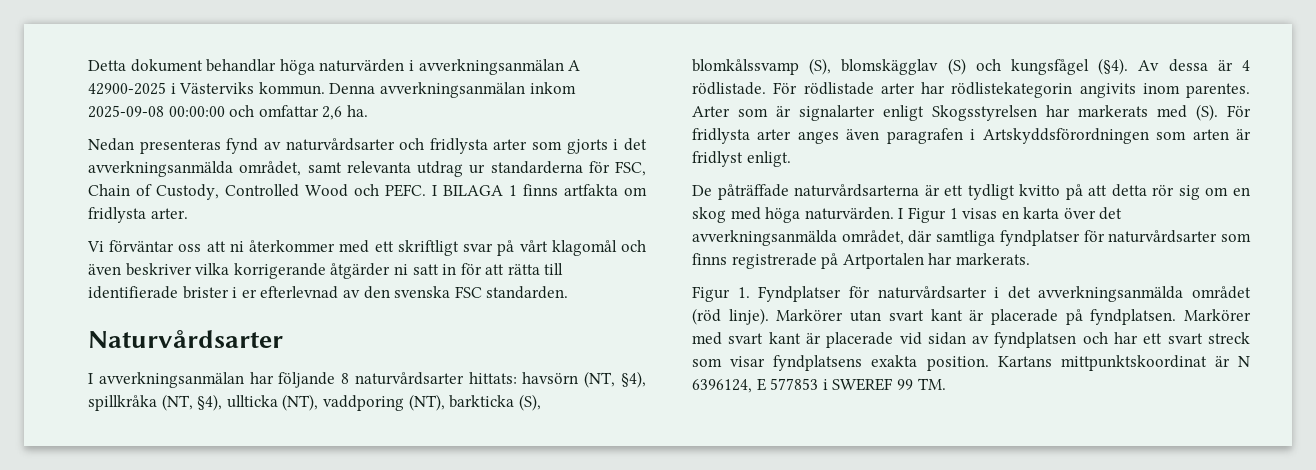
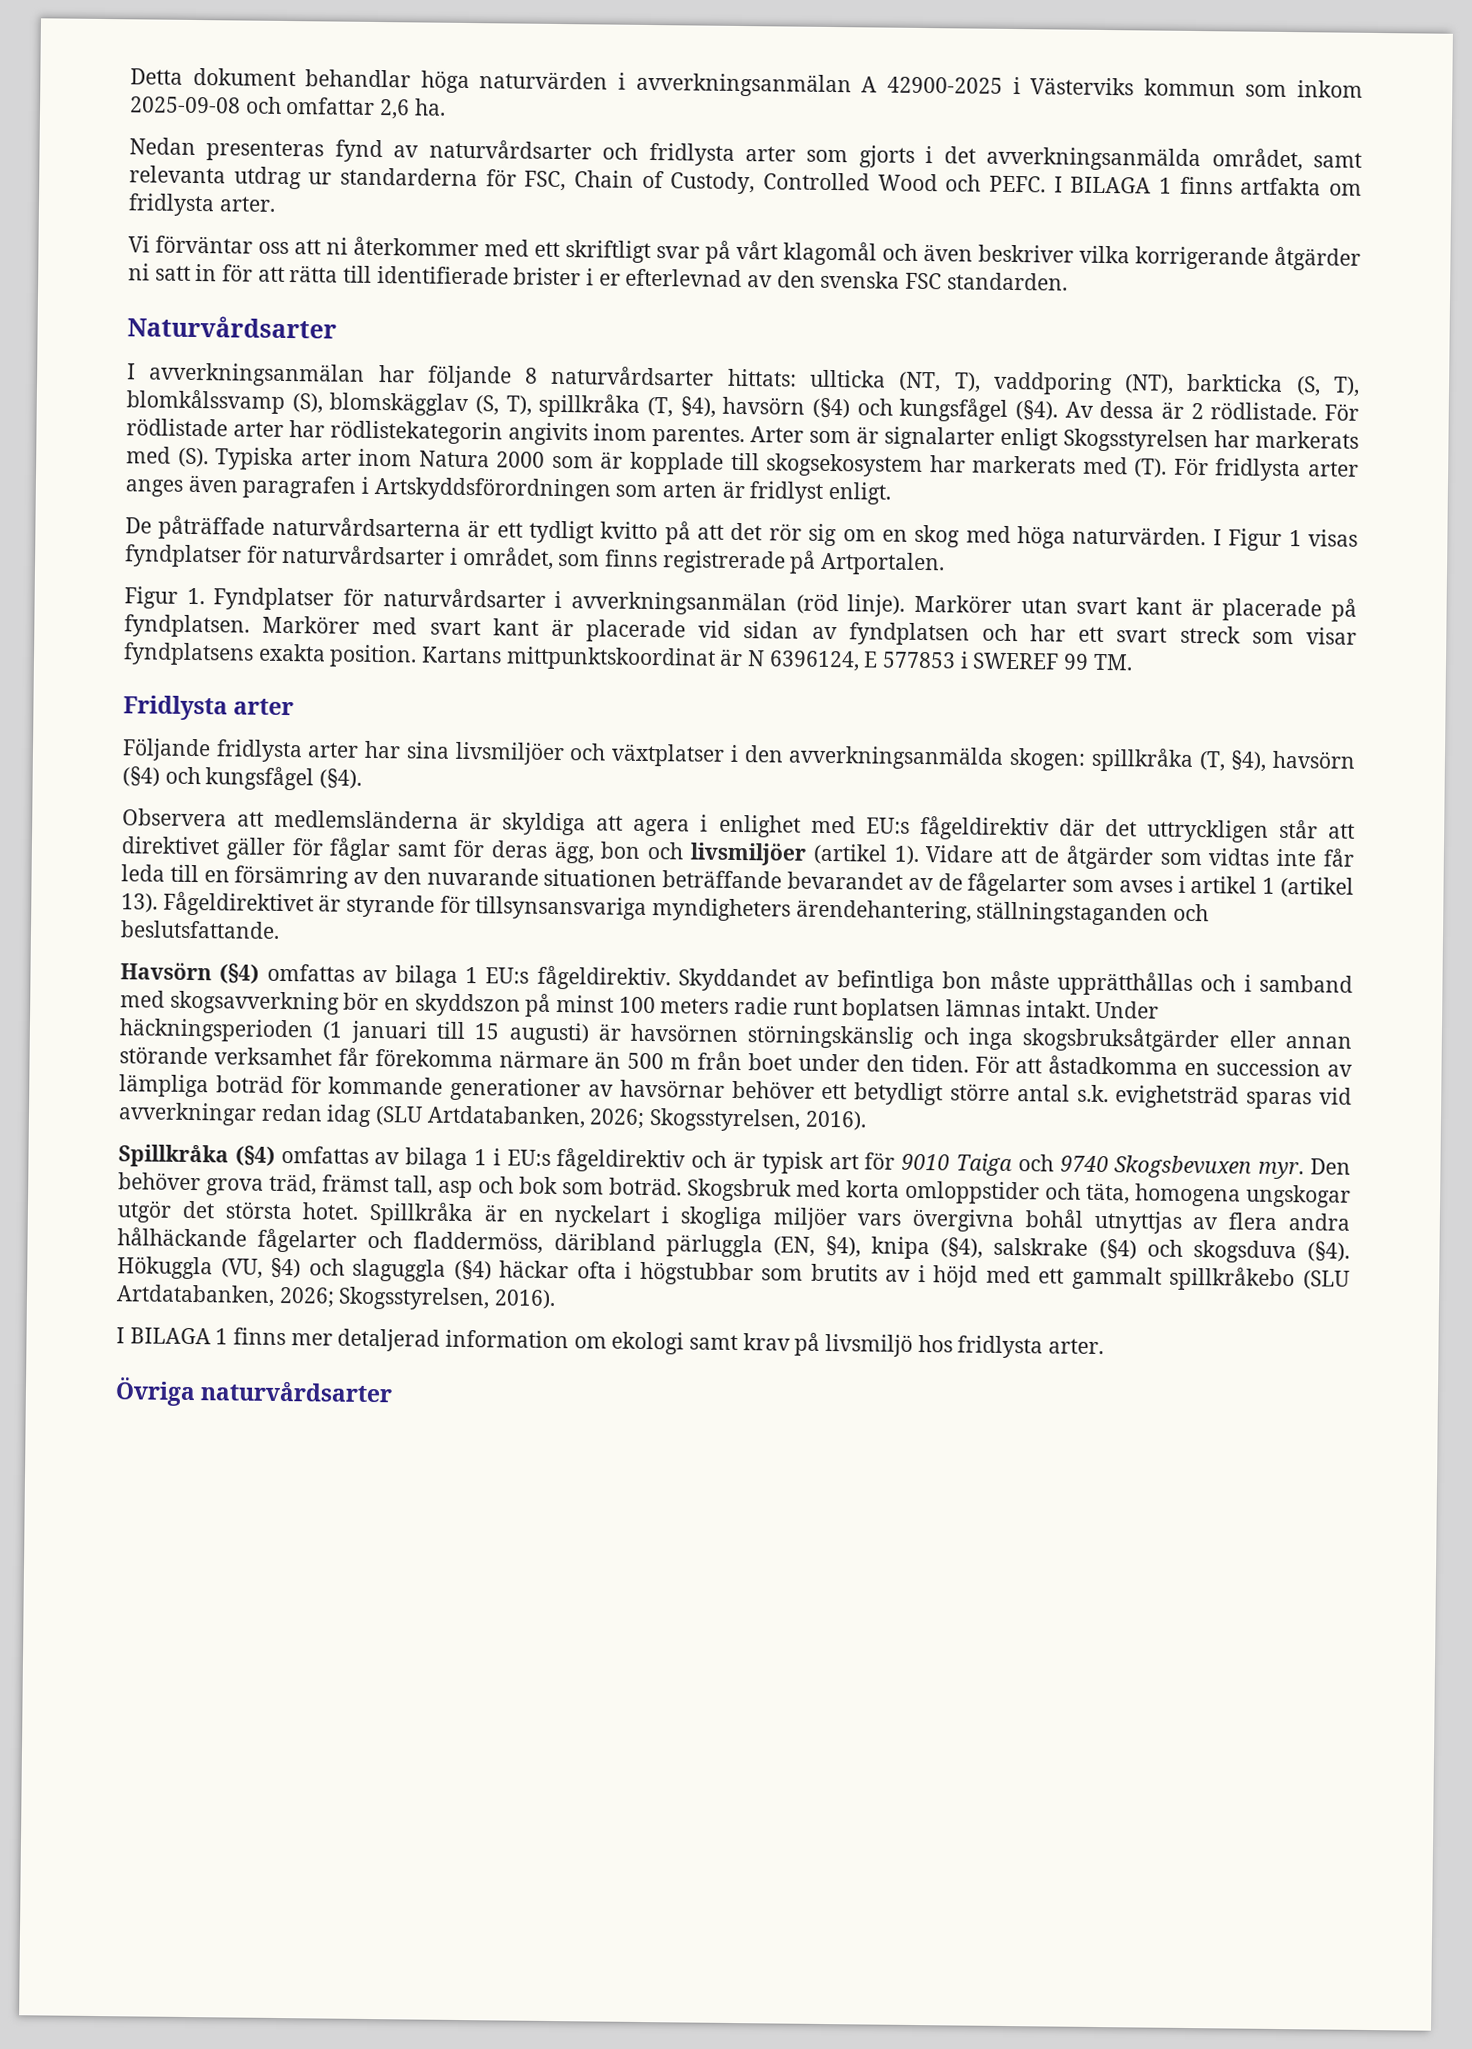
- Detta dokument behandlar höga naturvärden i avverkningsanmälan A 42900-2025 i Västerviks kommun. Denna avverkningsanmälan inkom 2025-09-08 00:00:00 och omfattar 2,6 ha.
+ Detta dokument behandlar höga naturvärden i avverkningsanmälan A 42900-2025 i Västerviks kommun som inkom 2025-09-08 och omfattar 2,6 ha.
- I avverkningsanmälan har följande 8 naturvårdsarter hittats: havsörn (NT, §4), spillkråka (NT, §4), ullticka (NT), vaddporing (NT), barkticka (S), blomkålssvamp (S), blomskägglav (S) och kungsfågel (§4).
+ I avverkningsanmälan har följande 8 naturvårdsarter hittats: ullticka (NT, T), vaddporing (NT), barkticka (S, T), blomkålssvamp (S), blomskägglav (S, T), spillkråka (T, §4), havsörn (§4) och kungsfågel (§4).
- Av dessa är 4 rödlistade.
+ Av dessa är 2 rödlistade.
- Arter som är signalarter enligt Skogsstyrelsen har markerats med (S). För fridlysta arter anges även paragrafen i Artskyddsförordningen som arten är fridlyst enligt.
+ Arter som är signalarter enligt Skogsstyrelsen har markerats med (S). Typiska arter inom Natura 2000 som är kopplade till skogsekosystem har markerats med (T). För fridlysta arter anges även paragrafen i Artskyddsförordningen som arten är fridlyst enligt.
- De påträffade naturvårdsarterna är ett tydligt kvitto på att detta rör sig om en skog med höga naturvärden.
+ De påträffade naturvårdsarterna är ett tydligt kvitto på att det rör sig om en skog med höga naturvärden.
- I Figur 1 visas en karta över det avverkningsanmälda området, där samtliga fyndplatser för naturvårdsarter som finns registrerade på Artportalen har markerats.
+ I Figur 1 visas fyndplatser för naturvårdsarter i området, som finns registrerade på Artportalen.
- Figur 1. Fyndplatser för naturvårdsarter i det avverkningsanmälda området (röd linje).
+ Figur 1. Fyndplatser för naturvårdsarter i avverkningsanmälan (röd linje).
+ Fridlysta arter
+ Följande fridlysta arter har sina livsmiljöer och växtplatser i den avverkningsanmälda skogen: spillkråka (T, §4), havsörn (§4) och kungsfågel (§4).
+ Observera att medlemsländerna är skyldiga att agera i enlighet med EU:s fågeldirektiv där det uttryckligen står att direktivet gäller för fåglar samt för deras ägg, bon och livsmiljöer (artikel 1). Vidare att de åtgärder som vidtas inte får leda till en försämring av den nuvarande situationen beträffande bevarandet av de fågelarter som avses i artikel 1 (artikel 13). Fågeldirektivet är styrande för tillsynsansvariga myndigheters ärendehantering, ställningstaganden och beslutsfattande.
+ Havsörn (§4) omfattas av bilaga 1 EU:s fågeldirektiv. Skyddandet av befintliga bon måste upprätthållas och i samband med skogsavverkning bör en skyddszon på minst 100 meters radie runt boplatsen lämnas intakt. Under häckningsperioden (1 januari till 15 augusti) är havsörnen störningskänslig och inga skogsbruksåtgärder eller annan störande verksamhet får förekomma närmare än 500 m från boet under den tiden. För att åstadkomma en succession av lämpliga boträd för kommande generationer av havsörnar behöver ett betydligt större antal s.k. evighetsträd sparas vid avverkningar redan idag (SLU Artdatabanken, 2026; Skogsstyrelsen, 2016).
+ Spillkråka (§4) omfattas av bilaga 1 i EU:s fågeldirektiv och är typisk art för 9010 Taiga och 9740 Skogsbevuxen myr. Den behöver grova träd, främst tall, asp och bok som boträd. Skogsbruk med korta omloppstider och täta, homogena ungskogar utgör det största hotet. Spillkråka är en nyckelart i skogliga miljöer vars övergivna bohål utnyttjas av flera andra hålhäckande fågelarter och fladdermöss, däribland pärluggla (EN, §4), knipa (§4), salskrake (§4) och skogsduva (§4). Hökuggla (VU, §4) och slaguggla (§4) häckar ofta i högstubbar som brutits av i höjd med ett gammalt spillkråkebo (SLU Artdatabanken, 2026; Skogsstyrelsen, 2016).
+ I BILAGA 1 finns mer detaljerad information om ekologi samt krav på livsmiljö hos fridlysta arter.
+ Övriga naturvårdsarter

